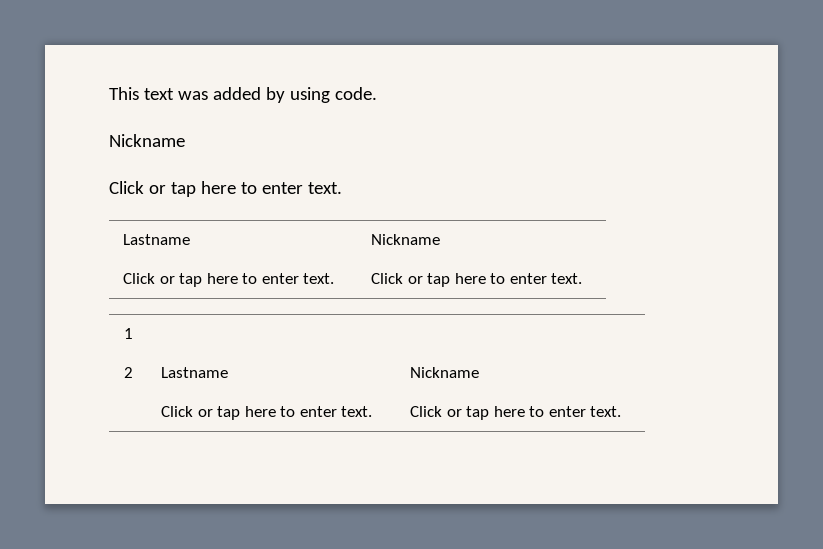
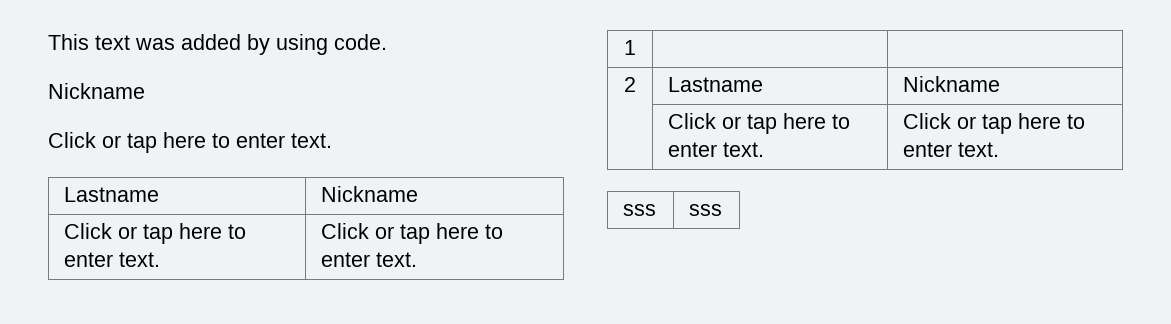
+ sss | sss

